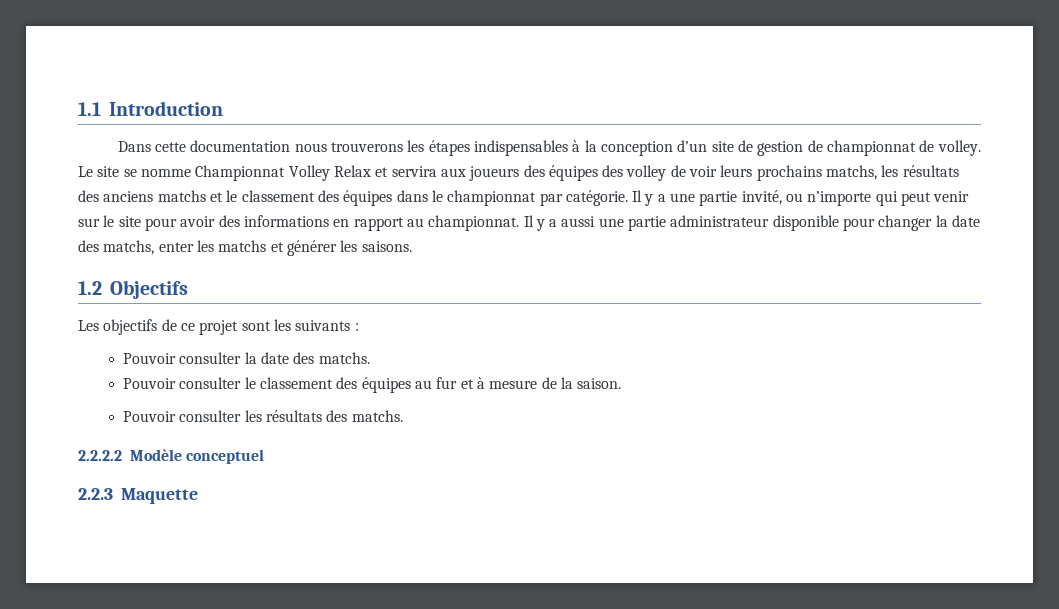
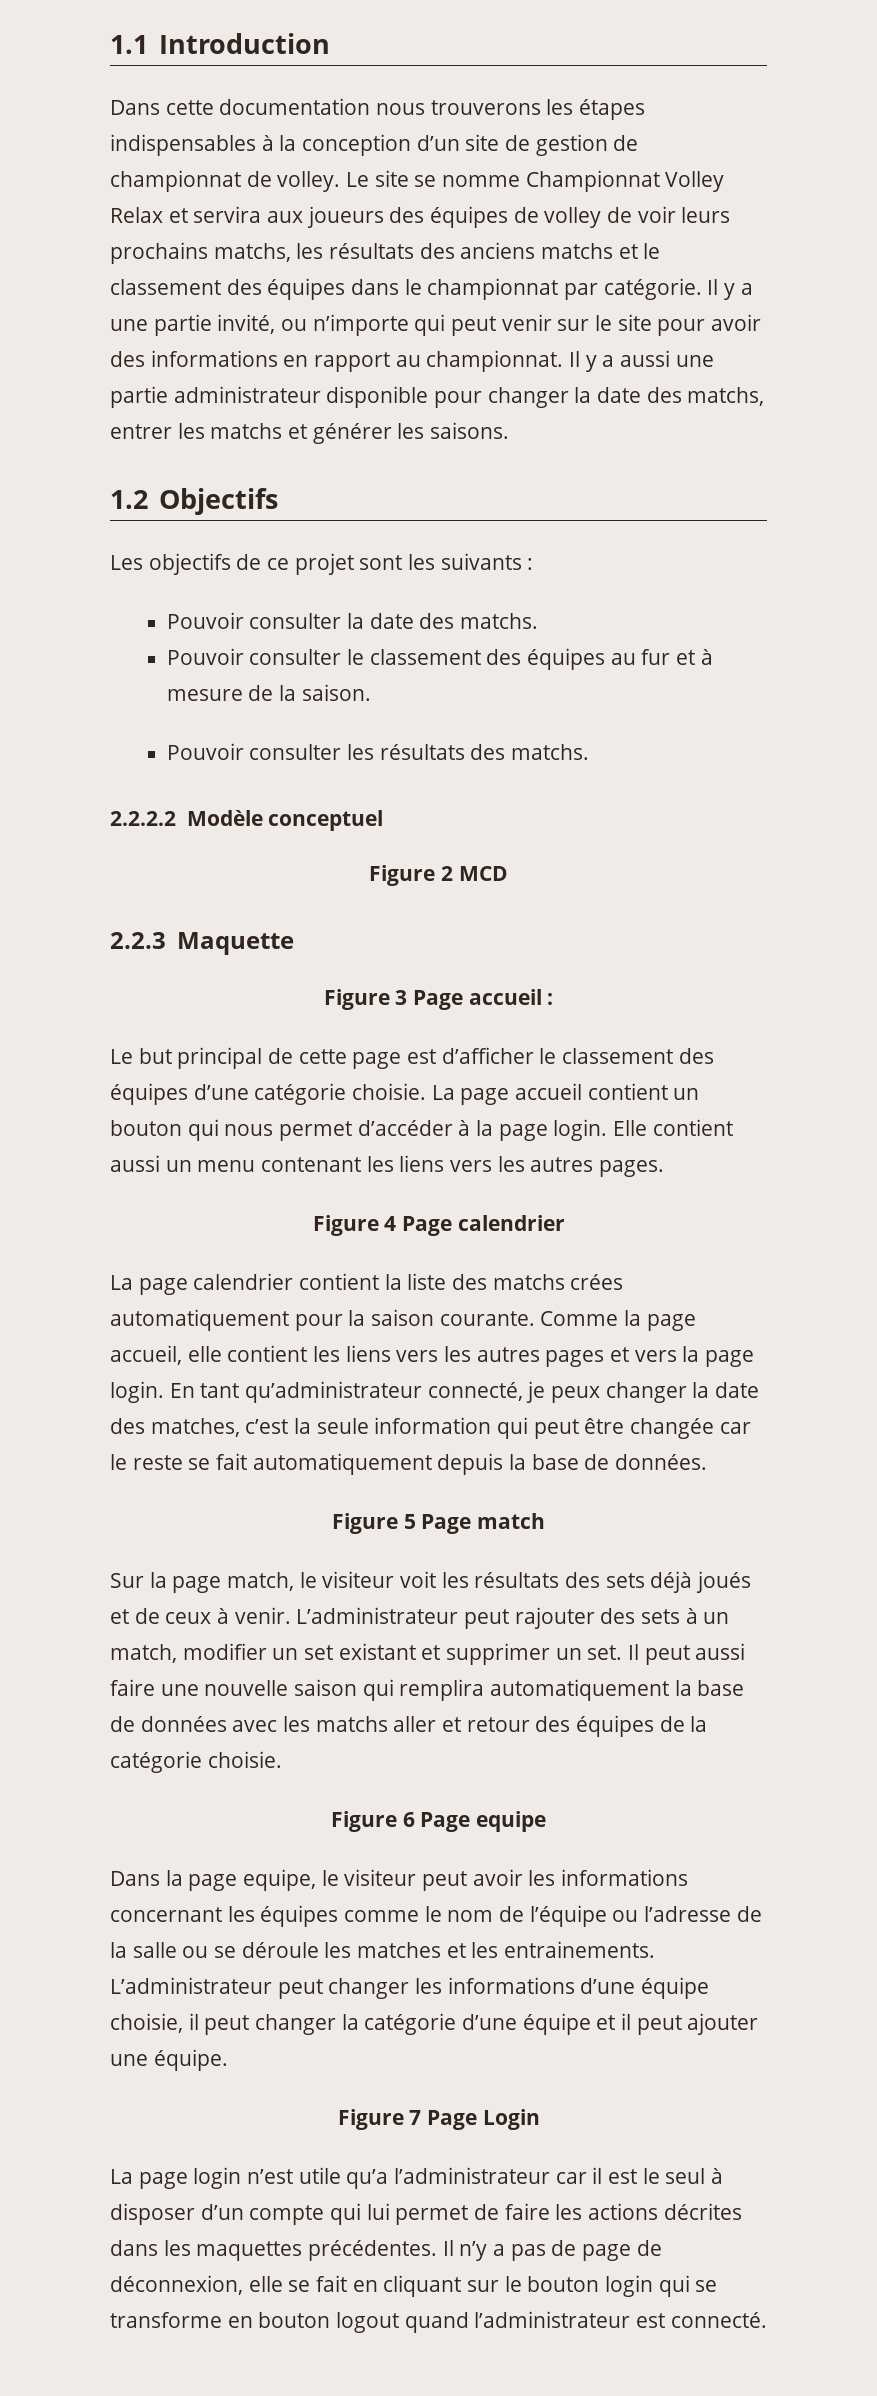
- Le site se nomme Championnat Volley Relax et servira aux joueurs des équipes des volley de voir leurs prochains matchs, les résultats des anciens matchs et le classement des équipes dans le championnat par catégorie.
+ Le site se nomme Championnat Volley Relax et servira aux joueurs des équipes de volley de voir leurs prochains matchs, les résultats des anciens matchs et le classement des équipes dans le championnat par catégorie.
- Il y a aussi une partie administrateur disponible pour changer la date des matchs, enter les matchs et générer les saisons.
+ Il y a aussi une partie administrateur disponible pour changer la date des matchs, entrer les matchs et générer les saisons.
+ Figure 2 MCD
+ Figure 3 Page accueil :
+ Le but principal de cette page est d’afficher le classement des équipes d’une catégorie choisie. La page accueil contient un bouton qui nous permet d’accéder à la page login. Elle contient aussi un menu contenant les liens vers les autres pages.
+ Figure 4 Page calendrier
+ La page calendrier contient la liste des matchs crées automatiquement pour la saison courante. Comme la page accueil, elle contient les liens vers les autres pages et vers la page login. En tant qu’administrateur connecté, je peux changer la date des matches, c’est la seule information qui peut être changée car le reste se fait automatiquement depuis la base de données.
+ Figure 5 Page match
+ Sur la page match, le visiteur voit les résultats des sets déjà joués et de ceux à venir. L’administrateur peut rajouter des sets à un match, modifier un set existant et supprimer un set. Il peut aussi faire une nouvelle saison qui remplira automatiquement la base de données avec les matchs aller et retour des équipes de la catégorie choisie.
+ Figure 6 Page equipe
+ Dans la page equipe, le visiteur peut avoir les informations concernant les équipes comme le nom de l’équipe ou l’adresse de la salle ou se déroule les matches et les entrainements. L’administrateur peut changer les informations d’une équipe choisie, il peut changer la catégorie d’une équipe et il peut ajouter une équipe.
+ Figure 7 Page Login
+ La page login n’est utile qu’a l’administrateur car il est le seul à disposer d’un compte qui lui permet de faire les actions décrites dans les maquettes précédentes. Il n’y a pas de page de déconnexion, elle se fait en cliquant sur le bouton login qui se transforme en bouton logout quand l’administrateur est connecté.

